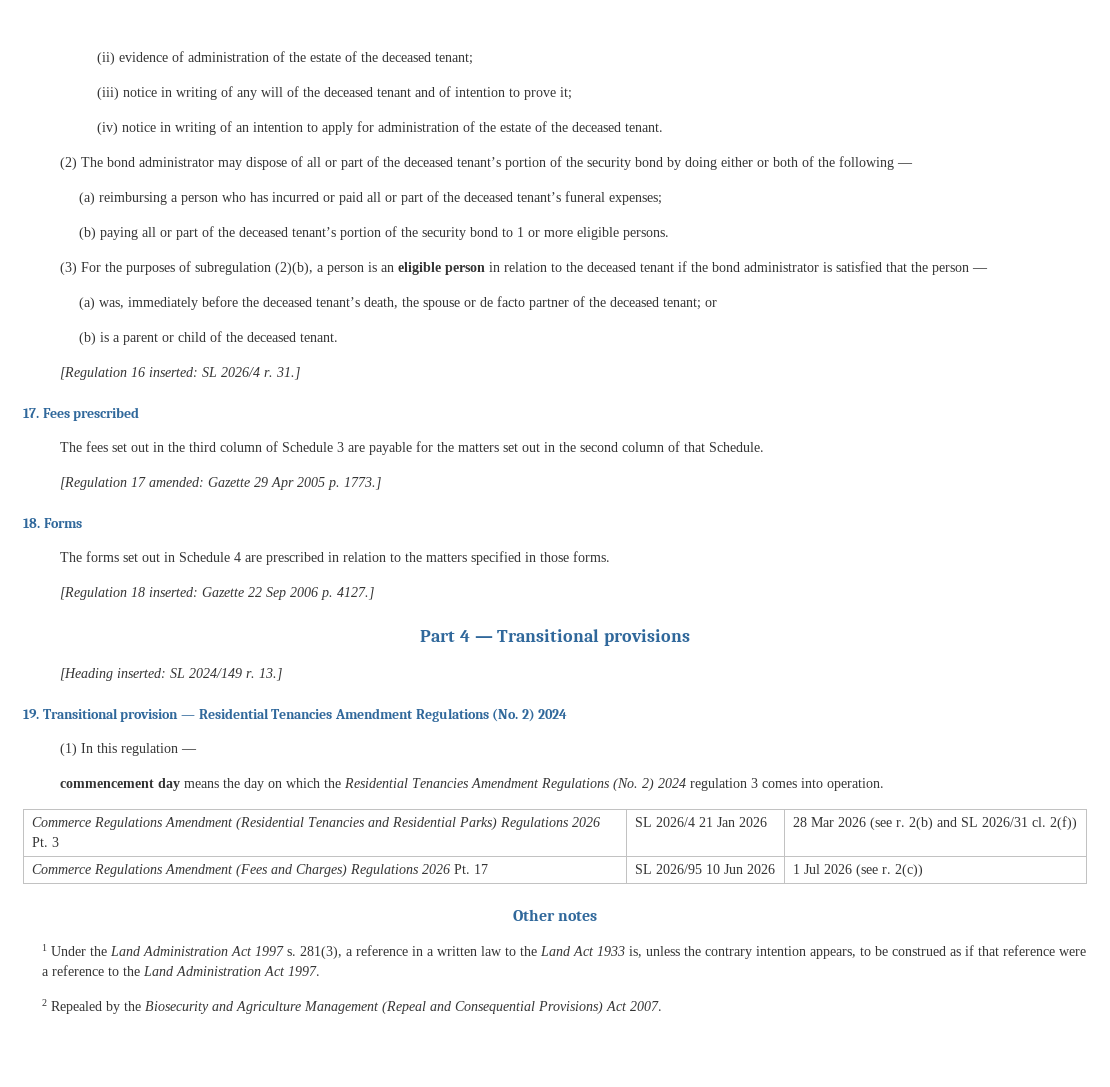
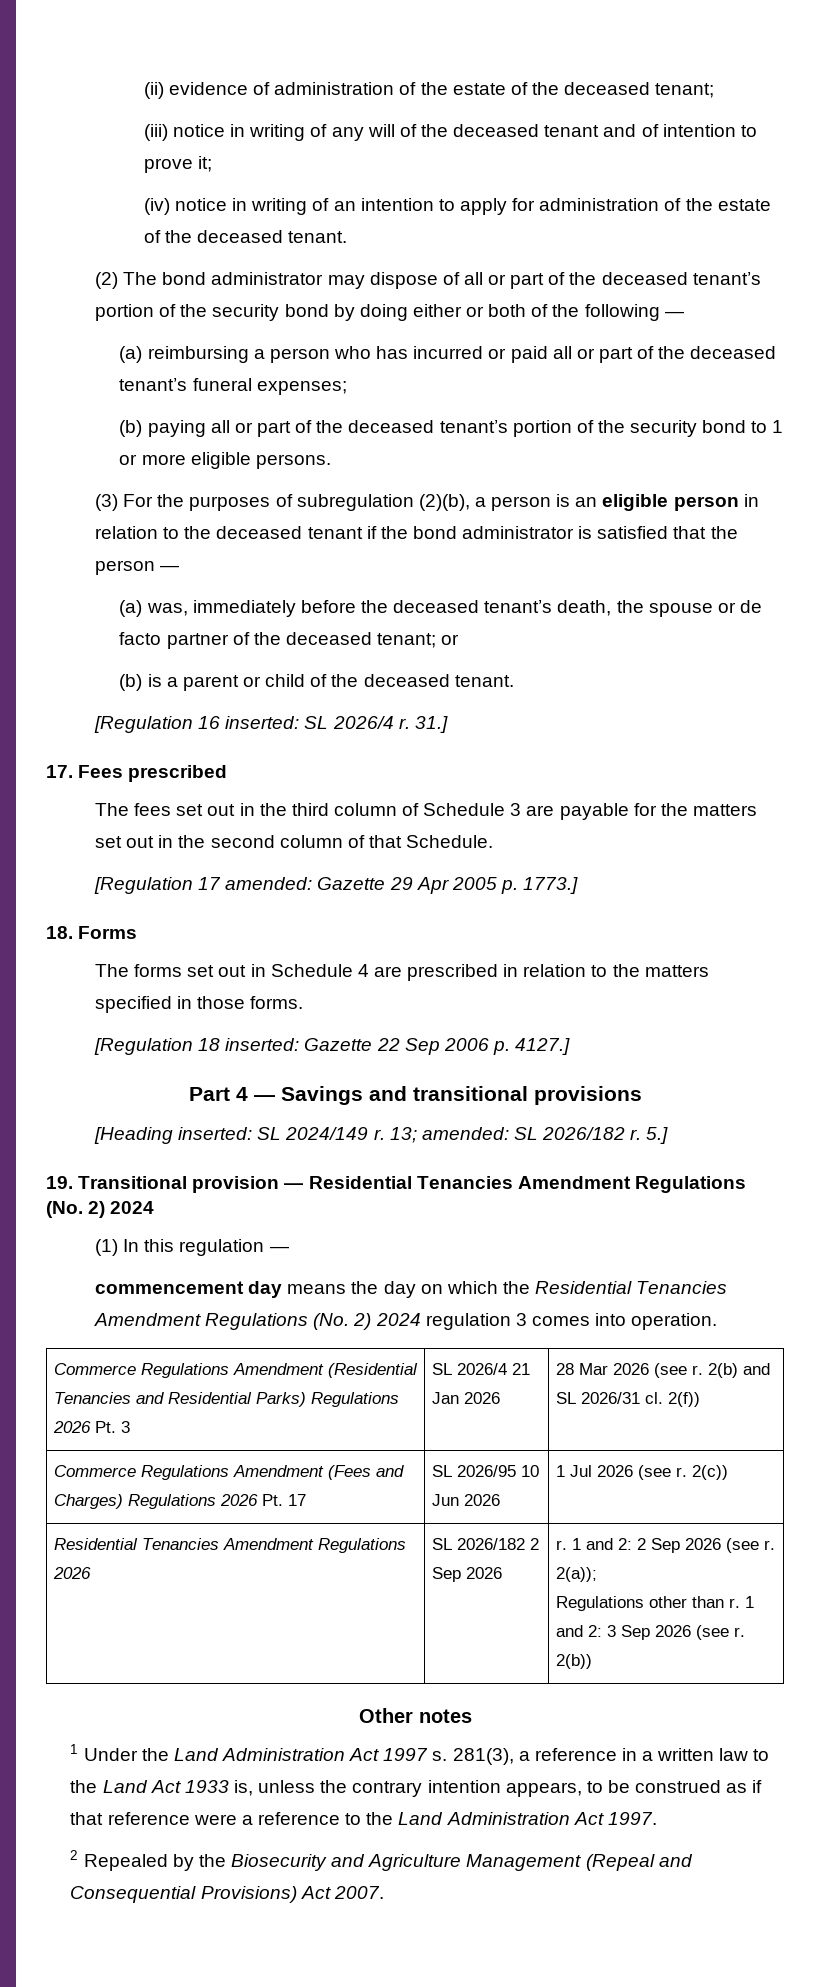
- Part 4 — Transitional provisions
+ Part 4 — Savings and transitional provisions
- 13.]
+ 13; amended: SL 2026/182 r. 5.]
+ Residential Tenancies Amendment Regulations 2026 | SL 2026/182 2 Sep 2026 | r. 1 and 2: 2 Sep 2026 (see r. 2(a));
+ Regulations other than r. 1 and 2: 3 Sep 2026 (see r. 2(b))

